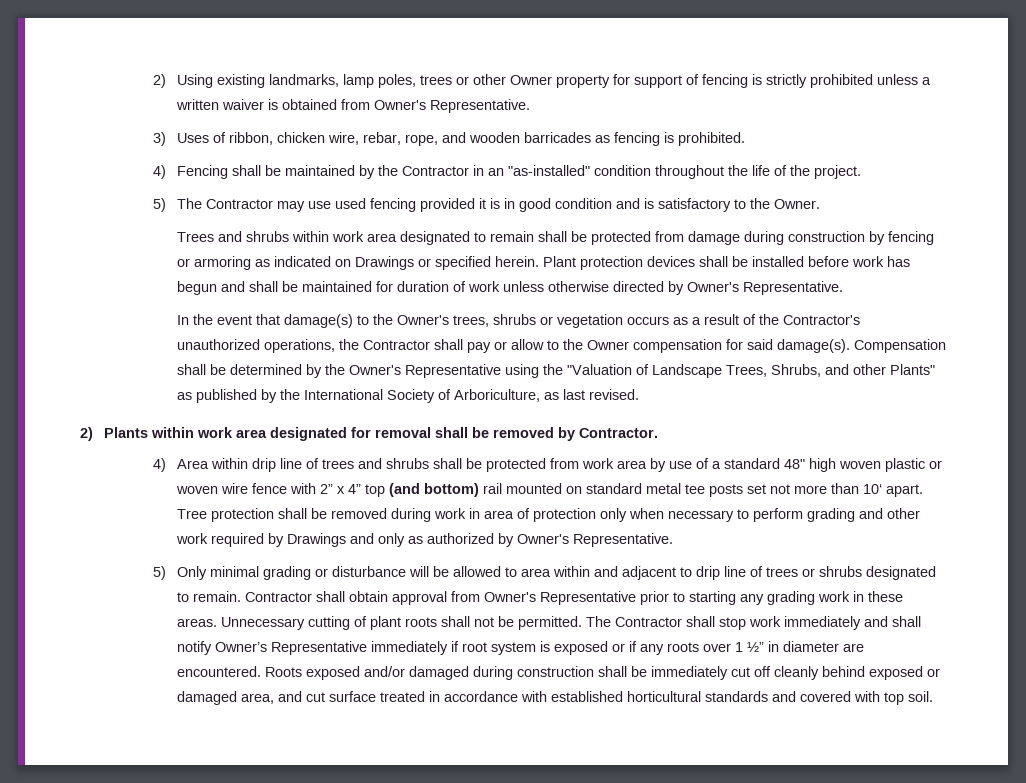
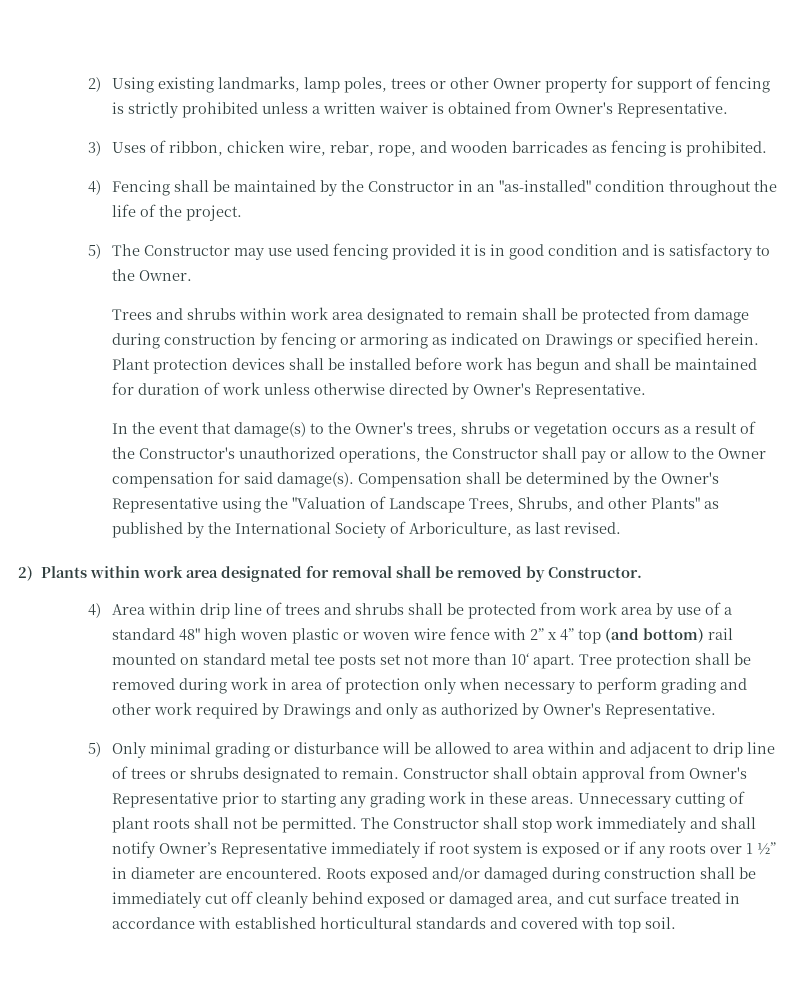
- 4) Fencing shall be maintained by the Contractor in an "as-installed" condition throughout the life of the project.
+ 4) Fencing shall be maintained by the Constructor in an "as-installed" condition throughout the life of the project.
- 5) The Contractor may use used fencing provided it is in good condition and is satisfactory to the Owner.
+ 5) The Constructor may use used fencing provided it is in good condition and is satisfactory to the Owner.
- In the event that damage(s) to the Owner's trees, shrubs or vegetation occurs as a result of the Contractor's unauthorized operations, the Contractor shall pay or allow to the Owner compensation for said damage(s).
+ In the event that damage(s) to the Owner's trees, shrubs or vegetation occurs as a result of the Constructor's unauthorized operations, the Constructor shall pay or allow to the Owner compensation for said damage(s).
- 2) Plants within work area designated for removal shall be removed by Contractor.
+ 2) Plants within work area designated for removal shall be removed by Constructor.
- Contractor shall obtain approval from Owner's Representative prior to starting any grading work in these areas.
+ Constructor shall obtain approval from Owner's Representative prior to starting any grading work in these areas.
- The Contractor shall stop work immediately and shall notify Owner’s Representative immediately if root system is exposed or if any roots over 1 ½” in diameter are encountered.
+ The Constructor shall stop work immediately and shall notify Owner’s Representative immediately if root system is exposed or if any roots over 1 ½” in diameter are encountered.

